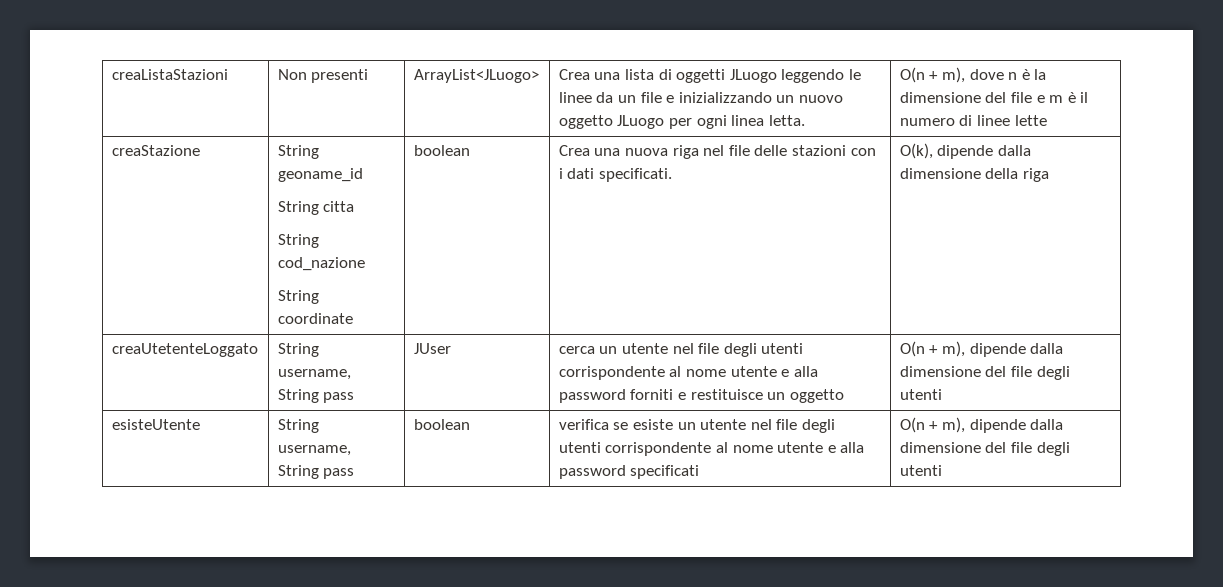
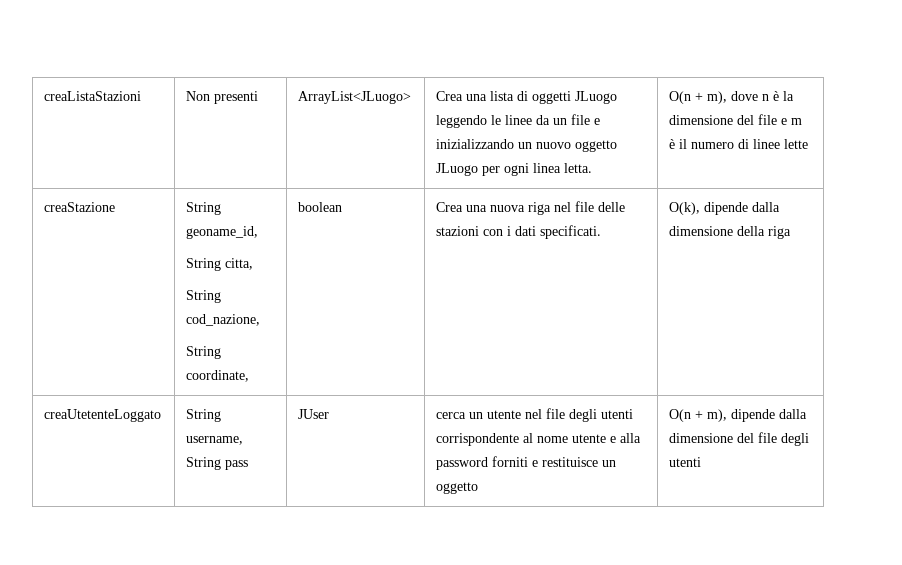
- creaStazione | String geoname_id
- String citta
- String cod_nazione
- String coordinate | boolean | Crea una nuova riga nel file delle stazioni con i dati specificati. | O(k), dipende dalla dimensione della riga
+ creaStazione | String geoname_id,
+ String citta,
+ String cod_nazione,
+ String coordinate, | boolean | Crea una nuova riga nel file delle stazioni con i dati specificati. | O(k), dipende dalla dimensione della riga
- esisteUtente | String username, String pass | boolean | verifica se esiste un utente nel file degli utenti corrispondente al nome utente e alla password specificati | O(n + m), dipende dalla dimensione del file degli utenti

